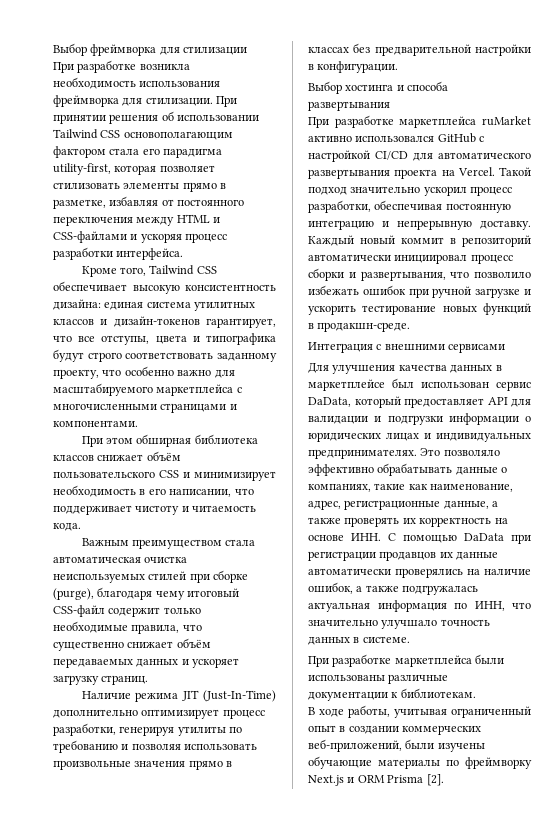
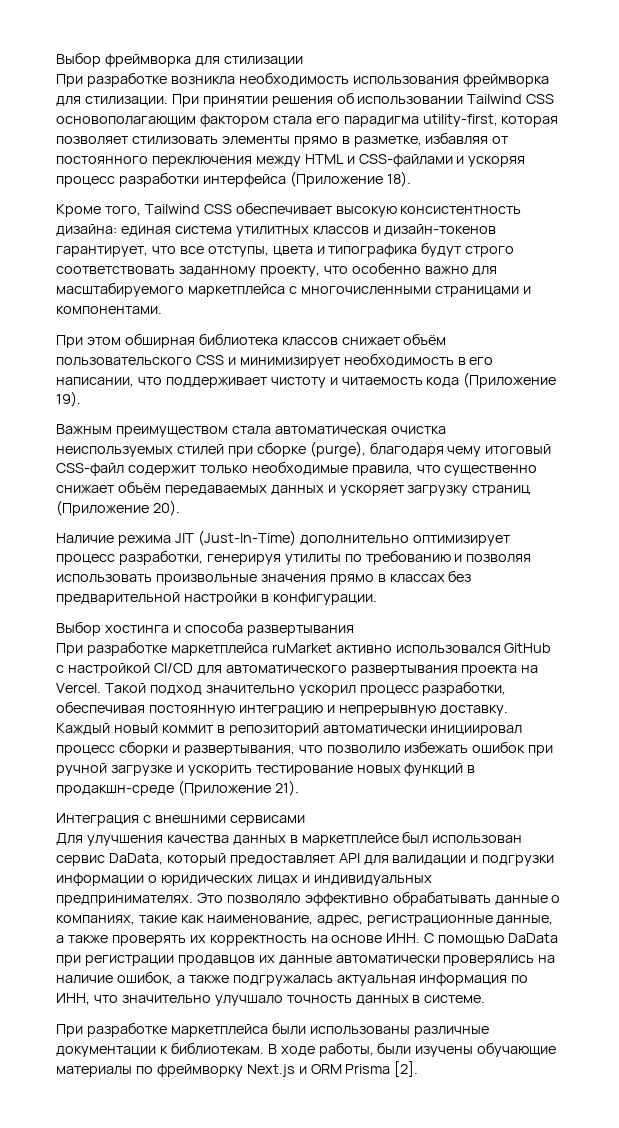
- При принятии решения об использовании Tailwind CSS основополагающим фактором стала его парадигма utility-first, которая позволяет стилизовать элементы прямо в разметке, избавляя от постоянного переключения между HTML и CSS-файлами и ускоряя процесс разработки интерфейса.
+ При принятии решения об использовании Tailwind CSS основополагающим фактором стала его парадигма utility-first, которая позволяет стилизовать элементы прямо в разметке, избавляя от постоянного переключения между HTML и CSS-файлами и ускоряя процесс разработки интерфейса (Приложение 18).
- При этом обширная библиотека классов снижает объём пользовательского CSS и минимизирует необходимость в его написании, что поддерживает чистоту и читаемость кода.
+ При этом обширная библиотека классов снижает объём пользовательского CSS и минимизирует необходимость в его написании, что поддерживает чистоту и читаемость кода (Приложение 19).
- Важным преимуществом стала автоматическая очистка неиспользуемых стилей при сборке (purge), благодаря чему итоговый CSS-файл содержит только необходимые правила, что существенно снижает объём передаваемых данных и ускоряет загрузку страниц.
+ Важным преимуществом стала автоматическая очистка неиспользуемых стилей при сборке (purge), благодаря чему итоговый CSS-файл содержит только необходимые правила, что существенно снижает объём передаваемых данных и ускоряет загрузку страниц (Приложение 20).
- Каждый новый коммит в репозиторий автоматически инициировал процесс сборки и развертывания, что позволило избежать ошибок при ручной загрузке и ускорить тестирование новых функций в продакшн-среде.
+ Каждый новый коммит в репозиторий автоматически инициировал процесс сборки и развертывания, что позволило избежать ошибок при ручной загрузке и ускорить тестирование новых функций в продакшн-среде (Приложение 21).
- При разработке маркетплейса были использованы различные документации к библиотекам.
- В ходе работы, учитывая ограниченный опыт в создании коммерческих веб-приложений, были изучены обучающие материалы по фреймворку Next.js и ORM Prisma [2].
+ При разработке маркетплейса были использованы различные документации к библиотекам. В ходе работы, были изучены обучающие материалы по фреймворку Next.js и ORM Prisma [2].

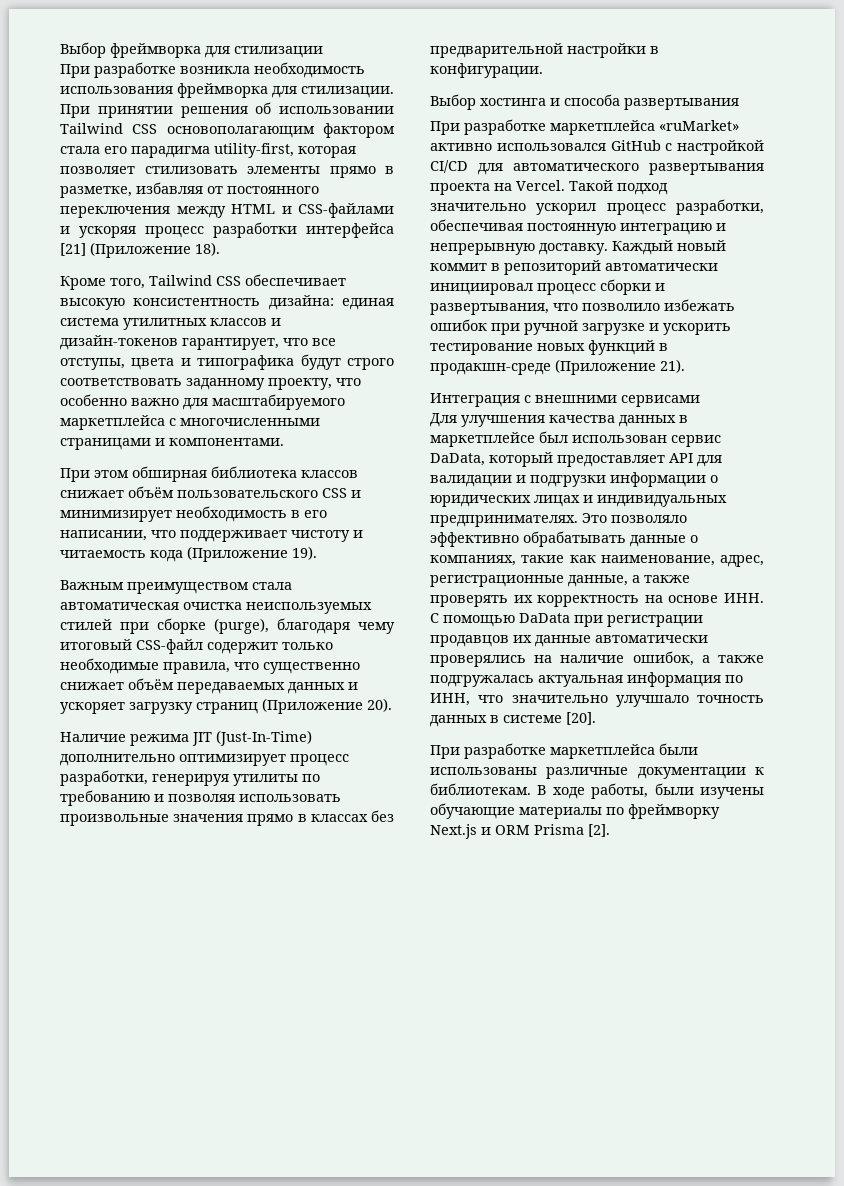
- При принятии решения об использовании Tailwind CSS основополагающим фактором стала его парадигма utility-first, которая позволяет стилизовать элементы прямо в разметке, избавляя от постоянного переключения между HTML и CSS-файлами и ускоряя процесс разработки интерфейса (Приложение 18).
+ При принятии решения об использовании Tailwind CSS основополагающим фактором стала его парадигма utility-first, которая позволяет стилизовать элементы прямо в разметке, избавляя от постоянного переключения между HTML и CSS-файлами и ускоряя процесс разработки интерфейса [21] (Приложение 18).
- При разработке маркетплейса ruMarket активно использовался GitHub с настройкой CI/CD для автоматического развертывания проекта на Vercel.
+ При разработке маркетплейса «ruMarket» активно использовался GitHub с настройкой CI/CD для автоматического развертывания проекта на Vercel.
- Это позволяло эффективно обрабатывать данные о компаниях, такие как наименование, адрес, регистрационные данные, а также проверять их корректность на основе ИНН. С помощью DaData при регистрации продавцов их данные автоматически проверялись на наличие ошибок, а также подгружалась актуальная информация по ИНН, что значительно улучшало точность данных в системе.
+ Это позволяло эффективно обрабатывать данные о компаниях, такие как наименование, адрес, регистрационные данные, а также проверять их корректность на основе ИНН. С помощью DaData при регистрации продавцов их данные автоматически проверялись на наличие ошибок, а также подгружалась актуальная информация по ИНН, что значительно улучшало точность данных в системе [20].

